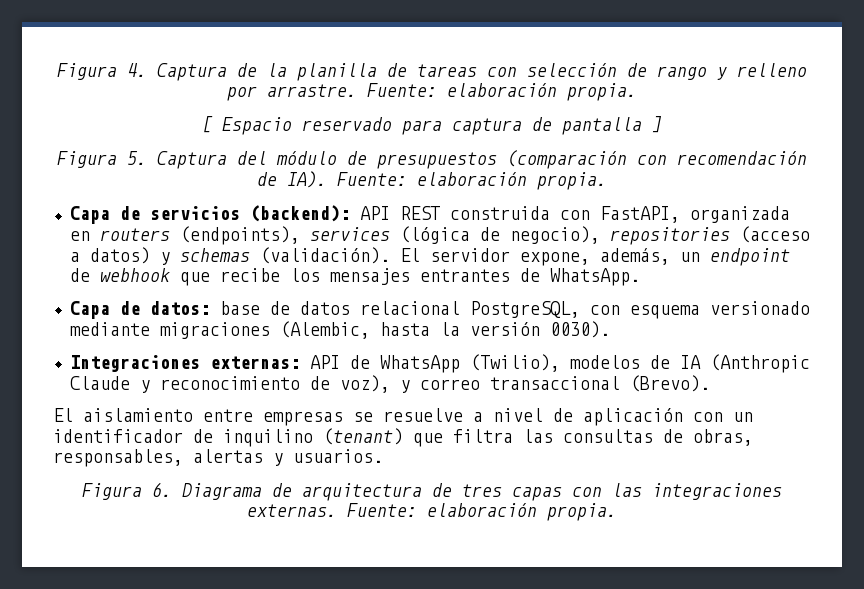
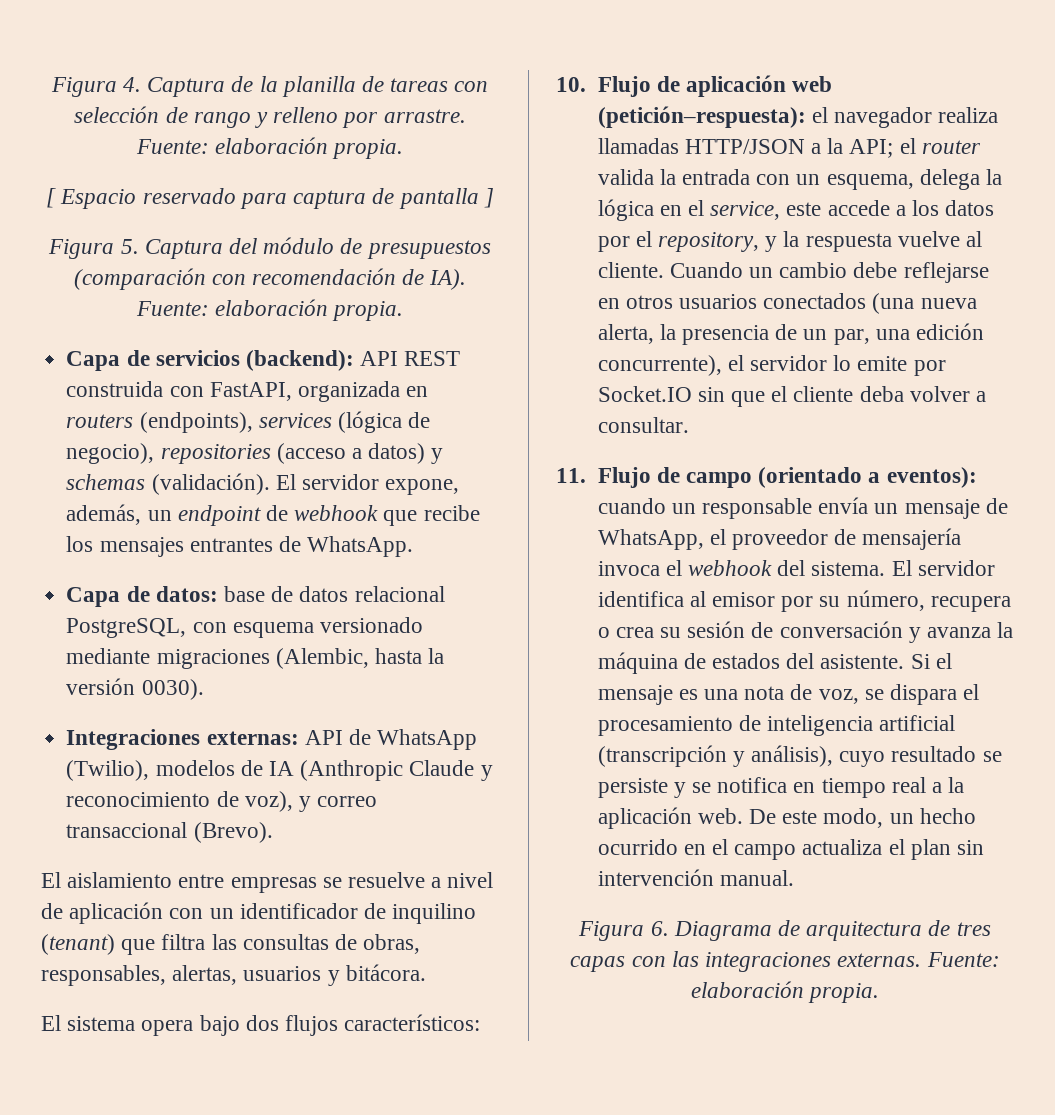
- El aislamiento entre empresas se resuelve a nivel de aplicación con un identificador de inquilino (tenant) que filtra las consultas de obras, responsables, alertas y usuarios.
+ El aislamiento entre empresas se resuelve a nivel de aplicación con un identificador de inquilino (tenant) que filtra las consultas de obras, responsables, alertas, usuarios y bitácora.
+ El sistema opera bajo dos flujos característicos:
+ 10. Flujo de aplicación web (petición–respuesta): el navegador realiza llamadas HTTP/JSON a la API; el router valida la entrada con un esquema, delega la lógica en el service, este accede a los datos por el repository, y la respuesta vuelve al cliente. Cuando un cambio debe reflejarse en otros usuarios conectados (una nueva alerta, la presencia de un par, una edición concurrente), el servidor lo emite por Socket.IO sin que el cliente deba volver a consultar.
+ 11. Flujo de campo (orientado a eventos): cuando un responsable envía un mensaje de WhatsApp, el proveedor de mensajería invoca el webhook del sistema. El servidor identifica al emisor por su número, recupera o crea su sesión de conversación y avanza la máquina de estados del asistente. Si el mensaje es una nota de voz, se dispara el procesamiento de inteligencia artificial (transcripción y análisis), cuyo resultado se persiste y se notifica en tiempo real a la aplicación web. De este modo, un hecho ocurrido en el campo actualiza el plan sin intervención manual.

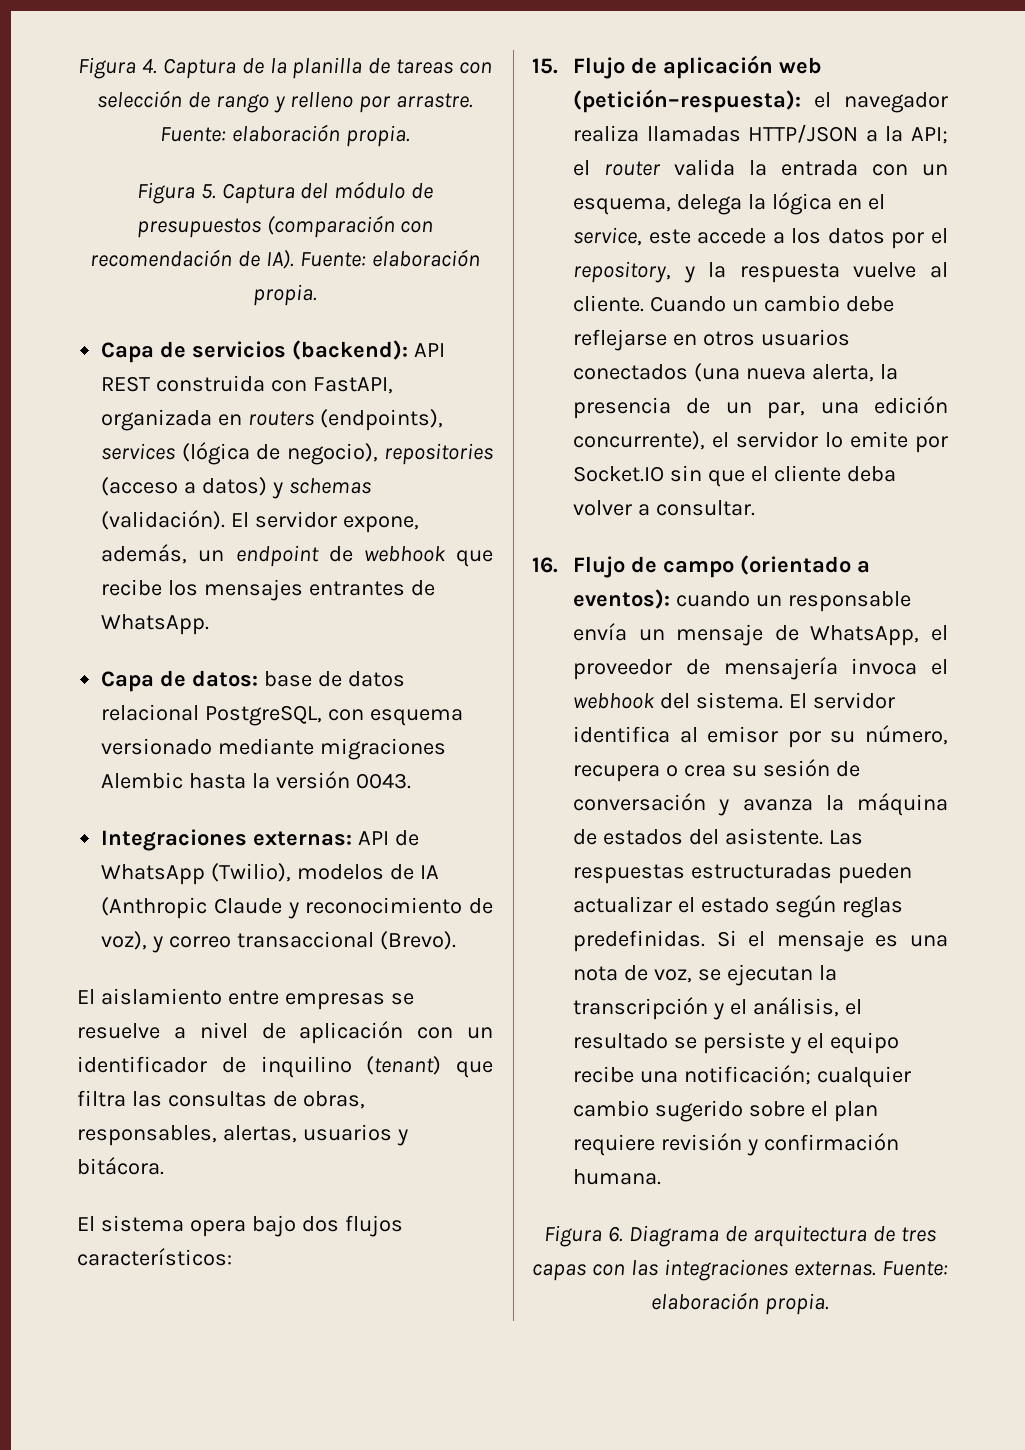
- [ Espacio reservado para captura de pantalla ]
- Capa de datos: base de datos relacional PostgreSQL, con esquema versionado mediante migraciones (Alembic, hasta la versión 0030).
+ Capa de datos: base de datos relacional PostgreSQL, con esquema versionado mediante migraciones Alembic hasta la versión 0043.
- 10. Flujo de aplicación web (petición–respuesta): el navegador realiza llamadas HTTP/JSON a la API; el router valida la entrada con un esquema, delega la lógica en el service, este accede a los datos por el repository, y la respuesta vuelve al cliente.
+ 15. Flujo de aplicación web (petición–respuesta): el navegador realiza llamadas HTTP/JSON a la API; el router valida la entrada con un esquema, delega la lógica en el service, este accede a los datos por el repository, y la respuesta vuelve al cliente.
- 11. Flujo de campo (orientado a eventos): cuando un responsable envía un mensaje de WhatsApp, el proveedor de mensajería invoca el webhook del sistema.
+ 16. Flujo de campo (orientado a eventos): cuando un responsable envía un mensaje de WhatsApp, el proveedor de mensajería invoca el webhook del sistema.
+ Las respuestas estructuradas pueden actualizar el estado según reglas predefinidas.
- Si el mensaje es una nota de voz, se dispara el procesamiento de inteligencia artificial (transcripción y análisis), cuyo resultado se persiste y se notifica en tiempo real a la aplicación web. De este modo, un hecho ocurrido en el campo actualiza el plan sin intervención manual.
+ Si el mensaje es una nota de voz, se ejecutan la transcripción y el análisis, el resultado se persiste y el equipo recibe una notificación; cualquier cambio sugerido sobre el plan requiere revisión y confirmación humana.

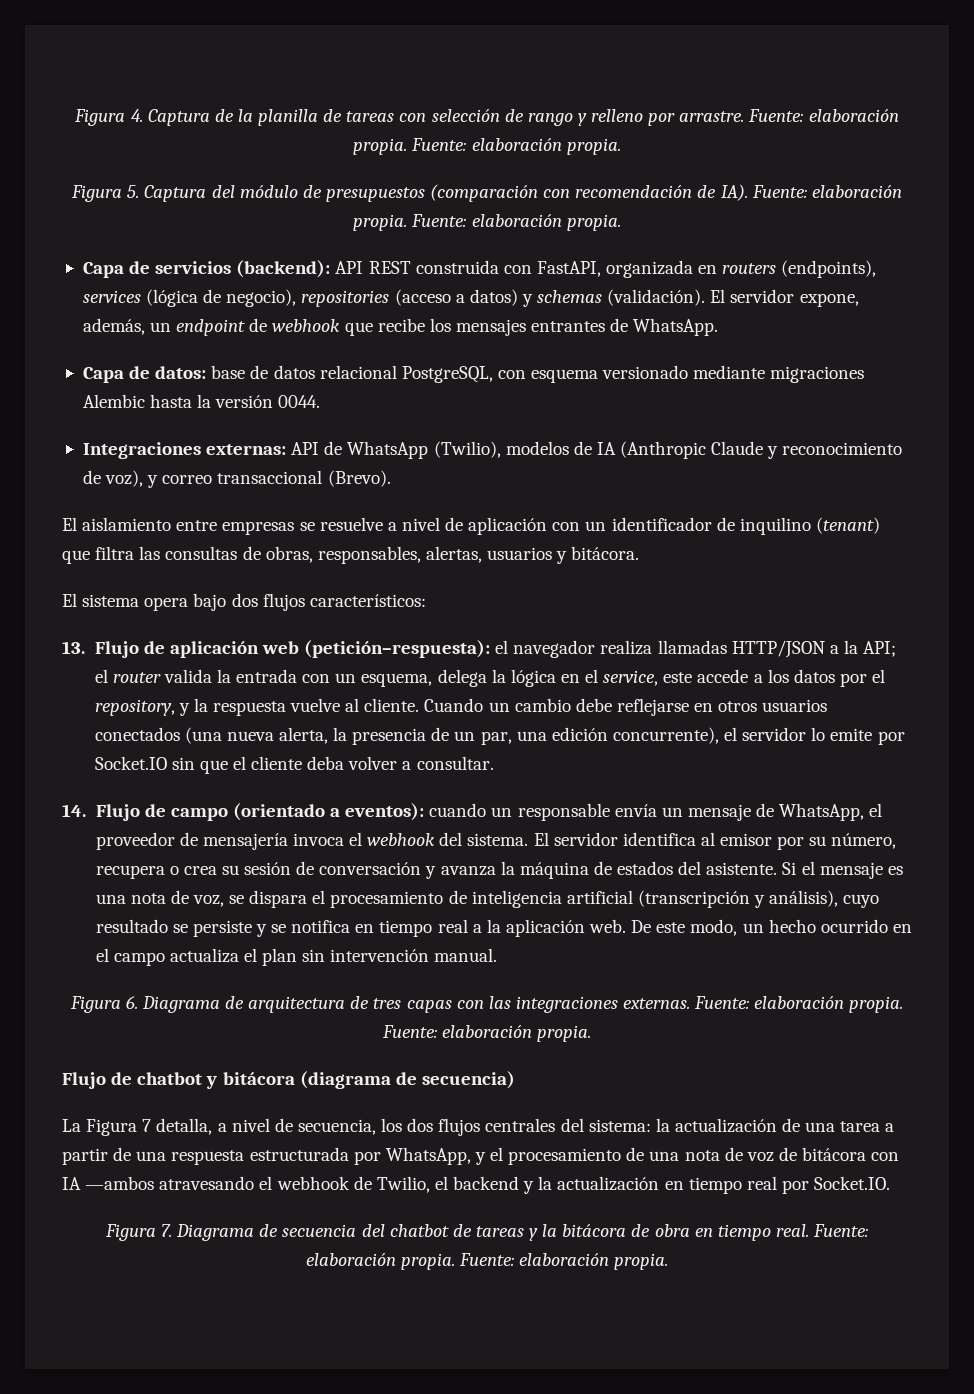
- Figura 4. Captura de la planilla de tareas con selección de rango y relleno por arrastre. Fuente: elaboración propia.
+ Figura 4. Captura de la planilla de tareas con selección de rango y relleno por arrastre. Fuente: elaboración propia. Fuente: elaboración propia.
- Figura 5. Captura del módulo de presupuestos (comparación con recomendación de IA). Fuente: elaboración propia.
+ Figura 5. Captura del módulo de presupuestos (comparación con recomendación de IA). Fuente: elaboración propia. Fuente: elaboración propia.
- Capa de datos: base de datos relacional PostgreSQL, con esquema versionado mediante migraciones Alembic hasta la versión 0043.
+ Capa de datos: base de datos relacional PostgreSQL, con esquema versionado mediante migraciones Alembic hasta la versión 0044.
- 15. Flujo de aplicación web (petición–respuesta): el navegador realiza llamadas HTTP/JSON a la API; el router valida la entrada con un esquema, delega la lógica en el service, este accede a los datos por el repository, y la respuesta vuelve al cliente.
+ 13. Flujo de aplicación web (petición–respuesta): el navegador realiza llamadas HTTP/JSON a la API; el router valida la entrada con un esquema, delega la lógica en el service, este accede a los datos por el repository, y la respuesta vuelve al cliente.
- 16. Flujo de campo (orientado a eventos): cuando un responsable envía un mensaje de WhatsApp, el proveedor de mensajería invoca el webhook del sistema.
+ 14. Flujo de campo (orientado a eventos): cuando un responsable envía un mensaje de WhatsApp, el proveedor de mensajería invoca el webhook del sistema.
- Las respuestas estructuradas pueden actualizar el estado según reglas predefinidas.
- Si el mensaje es una nota de voz, se ejecutan la transcripción y el análisis, el resultado se persiste y el equipo recibe una notificación; cualquier cambio sugerido sobre el plan requiere revisión y confirmación humana.
+ Si el mensaje es una nota de voz, se dispara el procesamiento de inteligencia artificial (transcripción y análisis), cuyo resultado se persiste y se notifica en tiempo real a la aplicación web. De este modo, un hecho ocurrido en el campo actualiza el plan sin intervención manual.
- Figura 6. Diagrama de arquitectura de tres capas con las integraciones externas. Fuente: elaboración propia.
+ Figura 6. Diagrama de arquitectura de tres capas con las integraciones externas. Fuente: elaboración propia. Fuente: elaboración propia.
+ Flujo de chatbot y bitácora (diagrama de secuencia)
+ La Figura 7 detalla, a nivel de secuencia, los dos flujos centrales del sistema: la actualización de una tarea a partir de una respuesta estructurada por WhatsApp, y el procesamiento de una nota de voz de bitácora con IA —ambos atravesando el webhook de Twilio, el backend y la actualización en tiempo real por Socket.IO.
+ Figura 7. Diagrama de secuencia del chatbot de tareas y la bitácora de obra en tiempo real. Fuente: elaboración propia. Fuente: elaboración propia.

